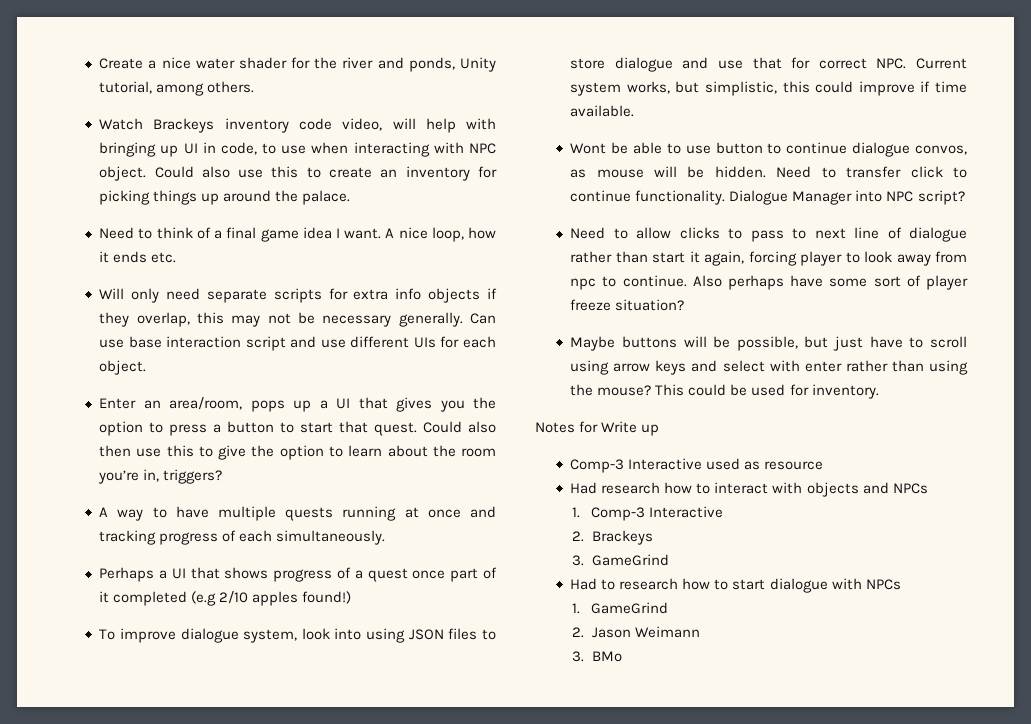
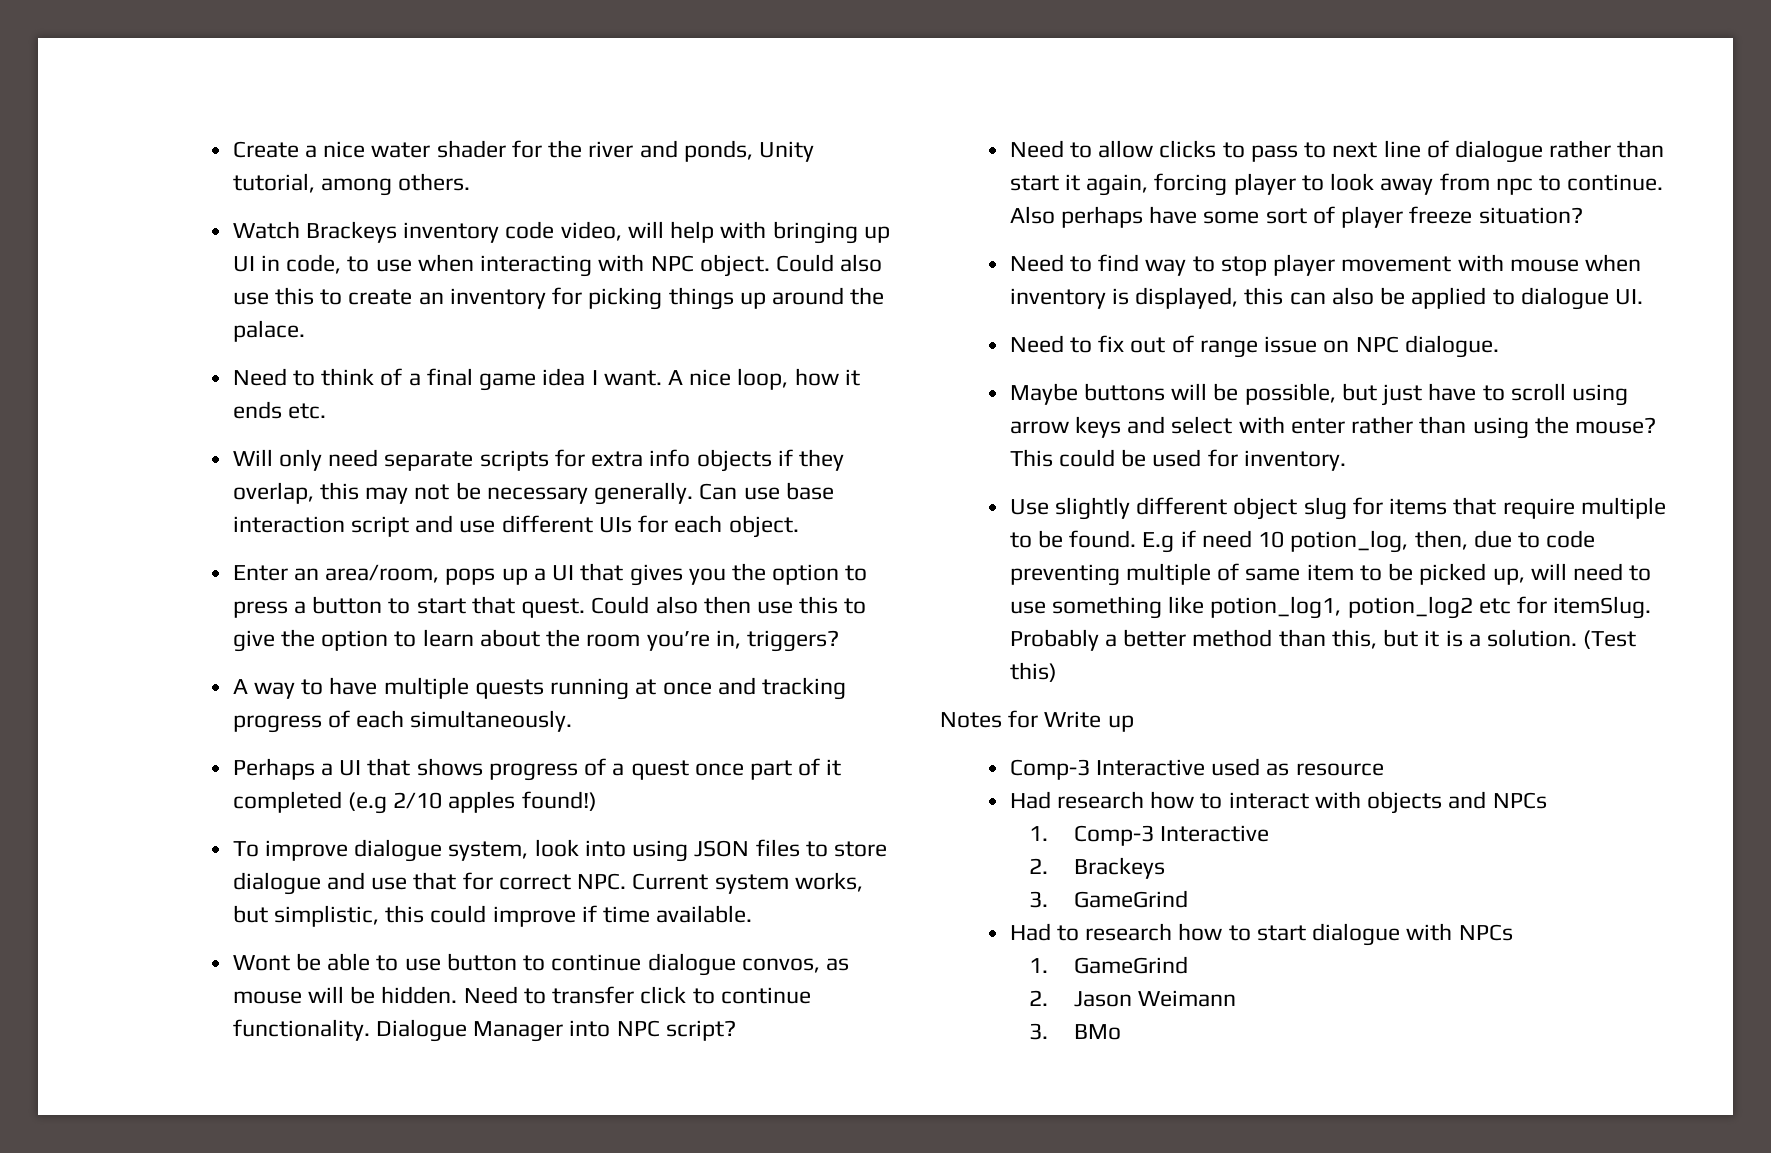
+ Need to find way to stop player movement with mouse when inventory is displayed, this can also be applied to dialogue UI.
+ Need to fix out of range issue on NPC dialogue.
+ Use slightly different object slug for items that require multiple to be found. E.g if need 10 potion_log, then, due to code preventing multiple of same item to be picked up, will need to use something like potion_log1, potion_log2 etc for itemSlug. Probably a better method than this, but it is a solution. (Test this)

